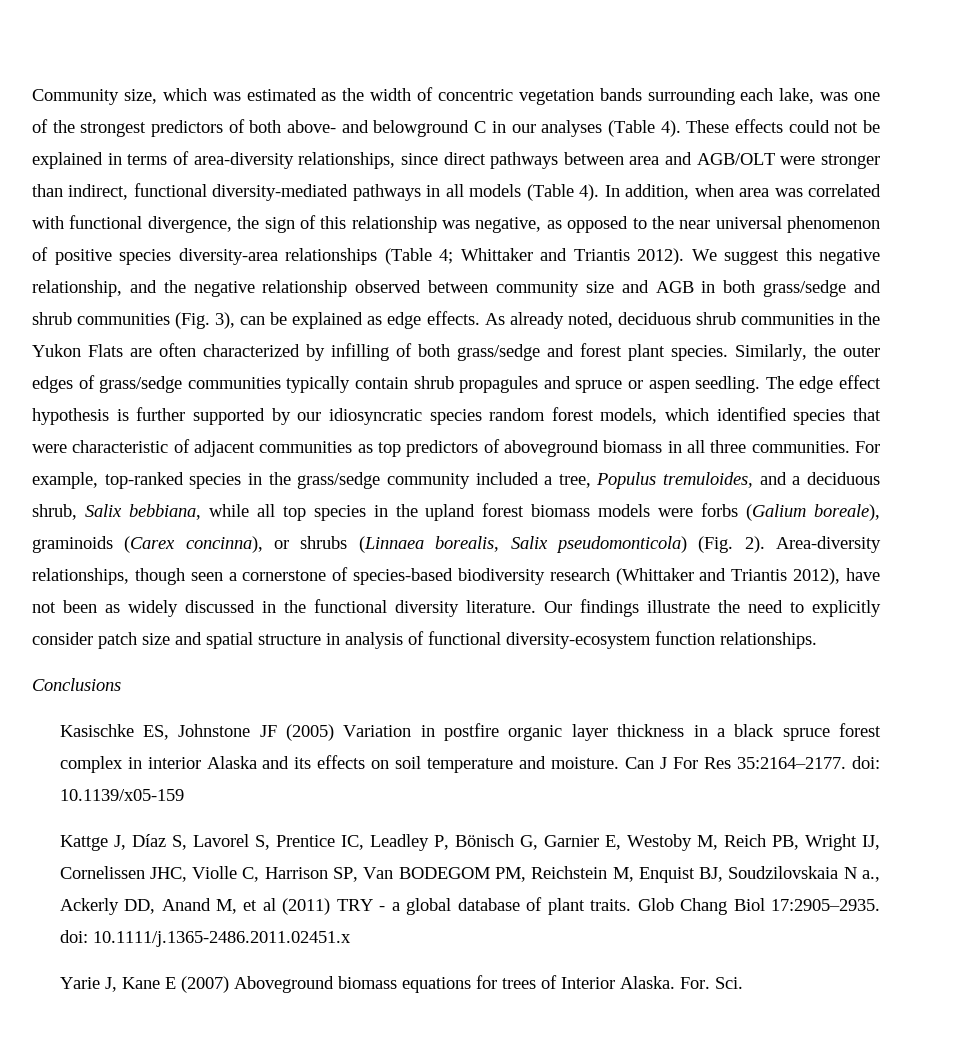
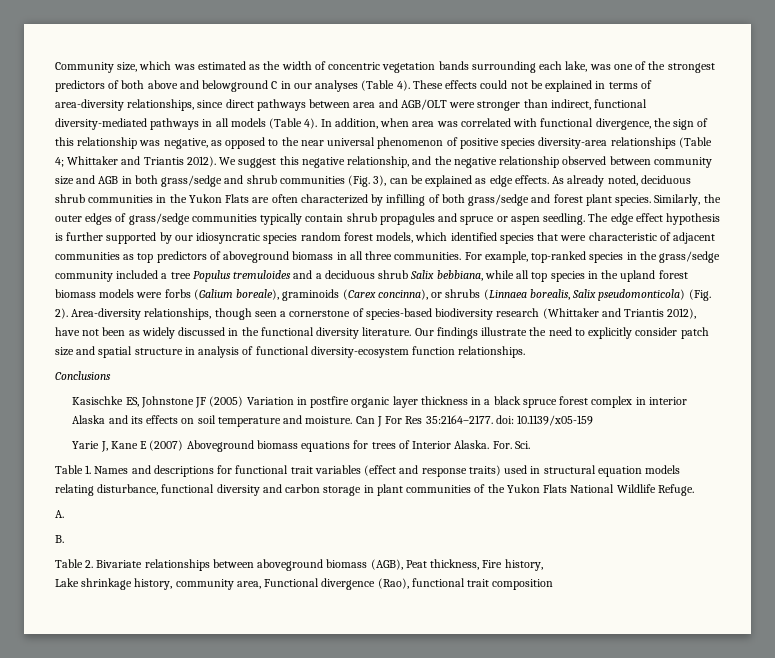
- Community size, which was estimated as the width of concentric vegetation bands surrounding each lake, was one of the strongest predictors of both above- and belowground C in our analyses (Table 4).
+ Community size, which was estimated as the width of concentric vegetation bands surrounding each lake, was one of the strongest predictors of both above and belowground C in our analyses (Table 4).
- For example, top-ranked species in the grass/sedge community included a tree, Populus tremuloides, and a deciduous shrub, Salix bebbiana, while all top species in the upland forest biomass models were forbs (Galium boreale), graminoids (Carex concinna), or shrubs (Linnaea borealis, Salix pseudomonticola) (Fig. 2).
+ For example, top-ranked species in the grass/sedge community included a tree Populus tremuloides and a deciduous shrub Salix bebbiana, while all top species in the upland forest biomass models were forbs (Galium boreale), graminoids (Carex concinna), or shrubs (Linnaea borealis, Salix pseudomonticola) (Fig. 2).
- Kattge J, Díaz S, Lavorel S, Prentice IC, Leadley P, Bönisch G, Garnier E, Westoby M, Reich PB, Wright IJ, Cornelissen JHC, Violle C, Harrison SP, Van BODEGOM PM, Reichstein M, Enquist BJ, Soudzilovskaia N a., Ackerly DD, Anand M, et al (2011) TRY - a global database of plant traits. Glob Chang Biol 17:2905–2935. doi: 10.1111/j.1365-2486.2011.02451.x
+ Table 1. Names and descriptions for functional trait variables (effect and response traits) used in structural equation models relating disturbance, functional diversity and carbon storage in plant communities of the Yukon Flats National Wildlife Refuge.
+ A.
+ B.
+ Table 2. Bivariate relationships between aboveground biomass (AGB), Peat thickness, Fire history,
+ Lake shrinkage history, community area, Functional divergence (Rao), functional trait composition

